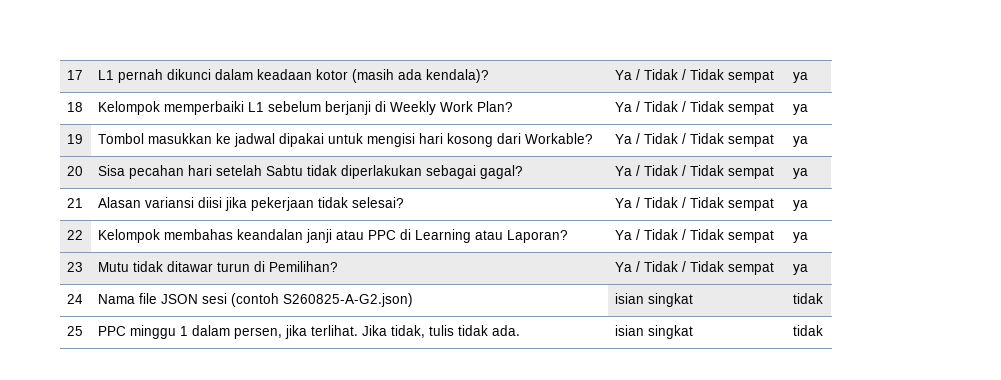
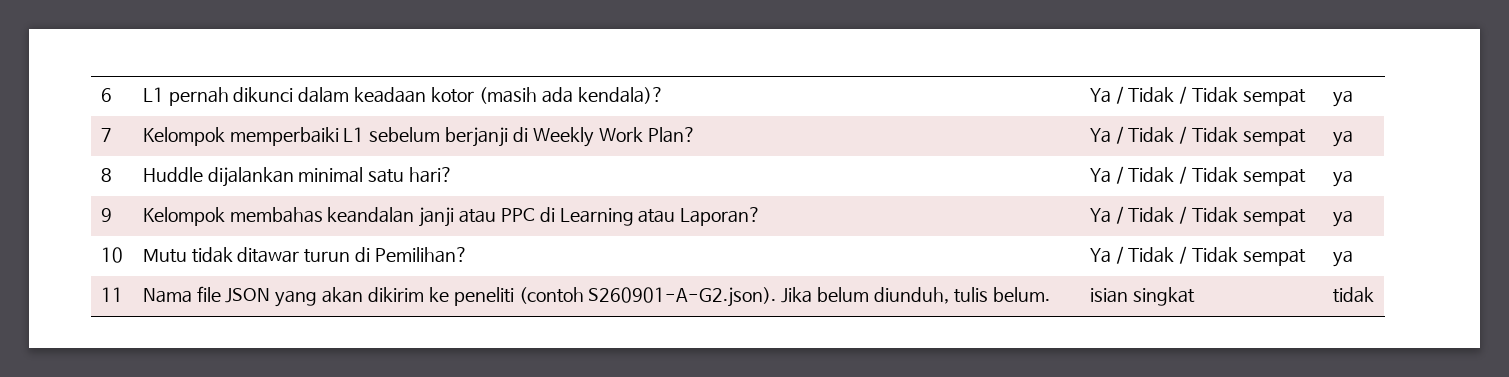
- 17 | L1 pernah dikunci dalam keadaan kotor (masih ada kendala)? | Ya / Tidak / Tidak sempat | ya
+ 6 | L1 pernah dikunci dalam keadaan kotor (masih ada kendala)? | Ya / Tidak / Tidak sempat | ya
- 18 | Kelompok memperbaiki L1 sebelum berjanji di Weekly Work Plan? | Ya / Tidak / Tidak sempat | ya
+ 7 | Kelompok memperbaiki L1 sebelum berjanji di Weekly Work Plan? | Ya / Tidak / Tidak sempat | ya
- 19 | Tombol masukkan ke jadwal dipakai untuk mengisi hari kosong dari Workable? | Ya / Tidak / Tidak sempat | ya
- 20 | Sisa pecahan hari setelah Sabtu tidak diperlakukan sebagai gagal? | Ya / Tidak / Tidak sempat | ya
- 21 | Alasan variansi diisi jika pekerjaan tidak selesai? | Ya / Tidak / Tidak sempat | ya
- 22 | Kelompok membahas keandalan janji atau PPC di Learning atau Laporan? | Ya / Tidak / Tidak sempat | ya
+ 8 | Huddle dijalankan minimal satu hari? | Ya / Tidak / Tidak sempat | ya
+ 9 | Kelompok membahas keandalan janji atau PPC di Learning atau Laporan? | Ya / Tidak / Tidak sempat | ya
- 23 | Mutu tidak ditawar turun di Pemilihan? | Ya / Tidak / Tidak sempat | ya
+ 10 | Mutu tidak ditawar turun di Pemilihan? | Ya / Tidak / Tidak sempat | ya
- 24 | Nama file JSON sesi (contoh S260825-A-G2.json) | isian singkat | tidak
- 25 | PPC minggu 1 dalam persen, jika terlihat. Jika tidak, tulis tidak ada. | isian singkat | tidak
+ 11 | Nama file JSON yang akan dikirim ke peneliti (contoh S260901-A-G2.json). Jika belum diunduh, tulis belum. | isian singkat | tidak

